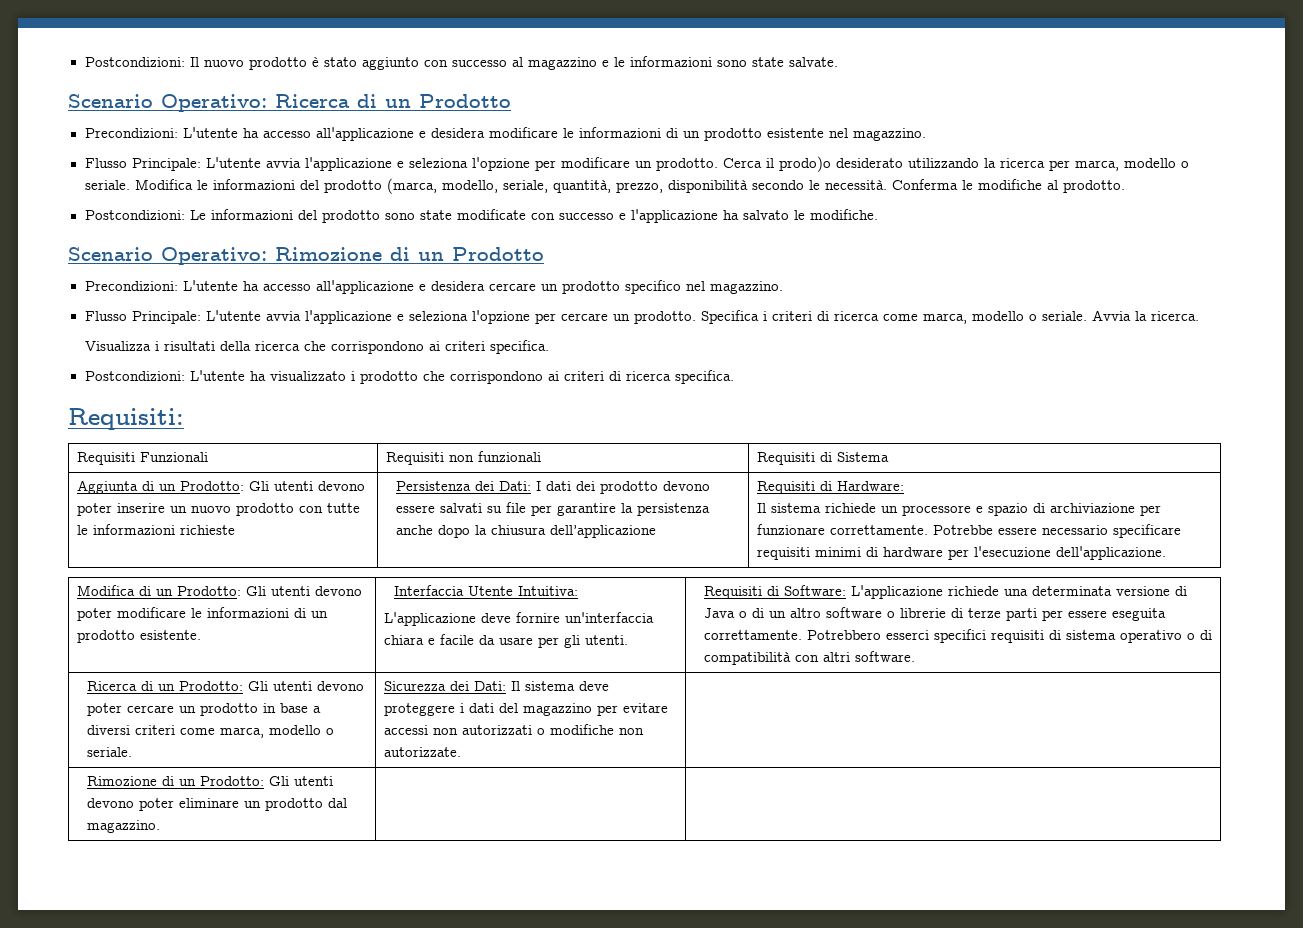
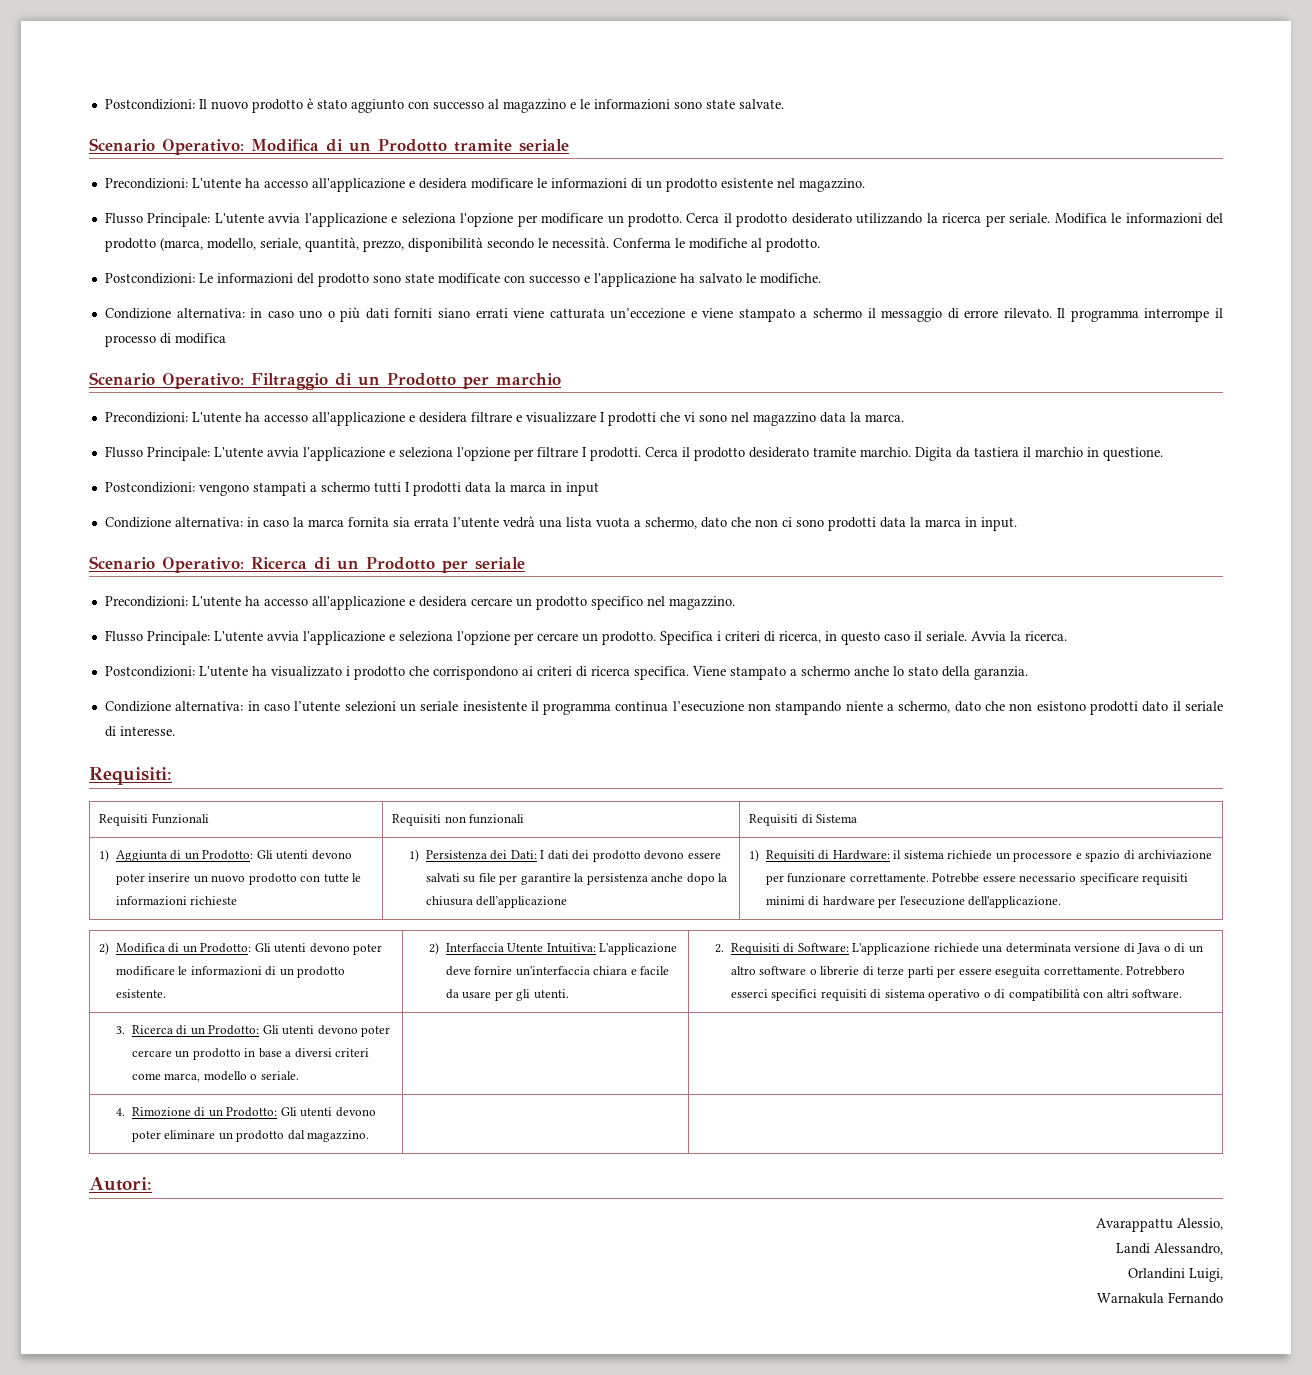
- Scenario Operativo: Ricerca di un Prodotto
+ Scenario Operativo: Modifica di un Prodotto tramite seriale
- Cerca il prodo)o desiderato utilizzando la ricerca per marca, modello o seriale.
+ Cerca il prodotto desiderato utilizzando la ricerca per seriale.
- Scenario Operativo: Rimozione di un Prodotto
+ Condizione alternativa: in caso uno o più dati forniti siano errati viene catturata un’eccezione e viene stampato a schermo il messaggio di errore rilevato. Il programma interrompe il processo di modifica
+ Scenario Operativo: Filtraggio di un Prodotto per marchio
+ Precondizioni: L'utente ha accesso all'applicazione e desidera filtrare e visualizzare I prodotti che vi sono nel magazzino data la marca.
+ Flusso Principale: L'utente avvia l'applicazione e seleziona l'opzione per filtrare I prodotti. Cerca il prodotto desiderato tramite marchio. Digita da tastiera il marchio in questione.
+ Postcondizioni: vengono stampati a schermo tutti I prodotti data la marca in input
+ Condizione alternativa: in caso la marca fornita sia errata l’utente vedrà una lista vuota a schermo, dato che non ci sono prodotti data la marca in input.
+ Scenario Operativo: Ricerca di un Prodotto per seriale
- Specifica i criteri di ricerca come marca, modello o seriale.
+ Specifica i criteri di ricerca, in questo caso il seriale.
- Visualizza i risultati della ricerca che corrispondono ai criteri specifica.
+ Viene stampato a schermo anche lo stato della garanzia.
+ Condizione alternativa: in caso l’utente selezioni un seriale inesistente il programma continua l’esecuzione non stampando niente a schermo, dato che non esistono prodotti dato il seriale di interesse.
- Aggiunta di un Prodotto: Gli utenti devono poter inserire un nuovo prodotto con tutte le informazioni richieste
+ 1) Aggiunta di un Prodotto: Gli utenti devono poter inserire un nuovo prodotto con tutte le informazioni richieste
- Persistenza dei Dati: I dati dei prodotto devono essere salvati su file per garantire la persistenza anche dopo la chiusura dell’applicazione
+ 1) Persistenza dei Dati: I dati dei prodotto devono essere salvati su file per garantire la persistenza anche dopo la chiusura dell’applicazione
- Requisiti di Hardware:
- Il sistema richiede un processore e spazio di archiviazione per funzionare correttamente.
+ 1) Requisiti di Hardware: il sistema richiede un processore e spazio di archiviazione per funzionare correttamente.
- Modifica di un Prodotto: Gli utenti devono poter modificare le informazioni di un prodotto esistente.
+ 2) Modifica di un Prodotto: Gli utenti devono poter modificare le informazioni di un prodotto esistente.
- Interfaccia Utente Intuitiva:
- L'applicazione deve fornire un'interfaccia chiara e facile da usare per gli utenti.
+ 2) Interfaccia Utente Intuitiva: L'applicazione deve fornire un'interfaccia chiara e facile da usare per gli utenti.
- Requisiti di Software: L'applicazione richiede una determinata versione di Java o di un altro software o librerie di terze parti per essere eseguita correttamente.
+ 2. Requisiti di Software: L'applicazione richiede una determinata versione di Java o di un altro software o librerie di terze parti per essere eseguita correttamente.
- Ricerca di un Prodotto: Gli utenti devono poter cercare un prodotto in base a diversi criteri come marca, modello o seriale.
+ 3. Ricerca di un Prodotto: Gli utenti devono poter cercare un prodotto in base a diversi criteri come marca, modello o seriale.
- Sicurezza dei Dati: Il sistema deve proteggere i dati del magazzino per evitare accessi non autorizzati o modifiche non autorizzate. |
- Rimozione di un Prodotto: Gli utenti devono poter eliminare un prodotto dal magazzino. | |
+ 4. Rimozione di un Prodotto: Gli utenti devono poter eliminare un prodotto dal magazzino. | |
+ Autori:
+ Avarappattu Alessio,
+ Landi Alessandro,
+ Orlandini Luigi,
+ Warnakula Fernando

